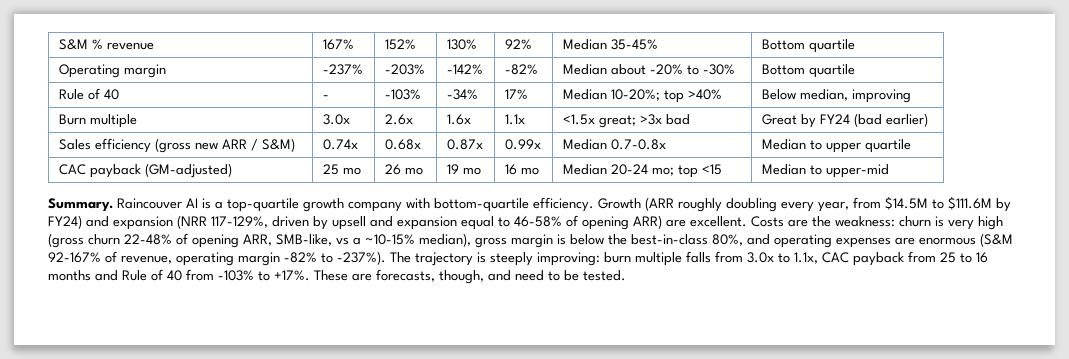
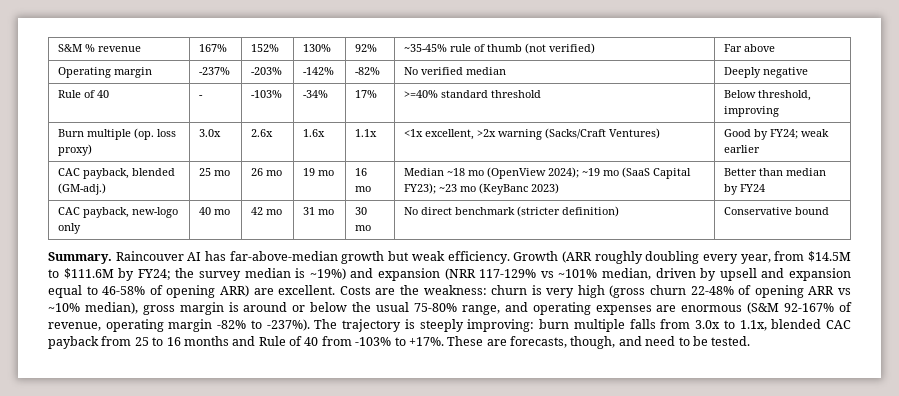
- S&M % revenue | 167% | 152% | 130% | 92% | Median 35-45% | Bottom quartile
+ S&M % revenue | 167% | 152% | 130% | 92% | ~35-45% rule of thumb (not verified) | Far above
- Operating margin | -237% | -203% | -142% | -82% | Median about -20% to -30% | Bottom quartile
+ Operating margin | -237% | -203% | -142% | -82% | No verified median | Deeply negative
- Rule of 40 | - | -103% | -34% | 17% | Median 10-20%; top >40% | Below median, improving
+ Rule of 40 | - | -103% | -34% | 17% | >=40% standard threshold | Below threshold, improving
- Burn multiple | 3.0x | 2.6x | 1.6x | 1.1x | <1.5x great; >3x bad | Great by FY24 (bad earlier)
- Sales efficiency (gross new ARR / S&M) | 0.74x | 0.68x | 0.87x | 0.99x | Median 0.7-0.8x | Median to upper quartile
- CAC payback (GM-adjusted) | 25 mo | 26 mo | 19 mo | 16 mo | Median 20-24 mo; top <15 | Median to upper-mid
- Summary. Raincouver AI is a top-quartile growth company with bottom-quartile efficiency.
+ Burn multiple (op. loss proxy) | 3.0x | 2.6x | 1.6x | 1.1x | <1x excellent, >2x warning (Sacks/Craft Ventures) | Good by FY24; weak earlier
+ CAC payback, blended (GM-adj.) | 25 mo | 26 mo | 19 mo | 16 mo | Median ~18 mo (OpenView 2024); ~19 mo (SaaS Capital FY23); ~23 mo (KeyBanc 2023) | Better than median by FY24
+ CAC payback, new-logo only | 40 mo | 42 mo | 31 mo | 30 mo | No direct benchmark (stricter definition) | Conservative bound
+ Summary. Raincouver AI has far-above-median growth but weak efficiency.
- Growth (ARR roughly doubling every year, from $14.5M to $111.6M by FY24) and expansion (NRR 117-129%, driven by upsell and expansion equal to 46-58% of opening ARR) are excellent.
+ Growth (ARR roughly doubling every year, from $14.5M to $111.6M by FY24; the survey median is ~19%) and expansion (NRR 117-129% vs ~101% median, driven by upsell and expansion equal to 46-58% of opening ARR) are excellent.
- Costs are the weakness: churn is very high (gross churn 22-48% of opening ARR, SMB-like, vs a ~10-15% median), gross margin is below the best-in-class 80%, and operating expenses are enormous (S&M 92-167% of revenue, operating margin -82% to -237%).
+ Costs are the weakness: churn is very high (gross churn 22-48% of opening ARR vs ~10% median), gross margin is around or below the usual 75-80% range, and operating expenses are enormous (S&M 92-167% of revenue, operating margin -82% to -237%).
- The trajectory is steeply improving: burn multiple falls from 3.0x to 1.1x, CAC payback from 25 to 16 months and Rule of 40 from -103% to +17%.
+ The trajectory is steeply improving: burn multiple falls from 3.0x to 1.1x, blended CAC payback from 25 to 16 months and Rule of 40 from -103% to +17%.

